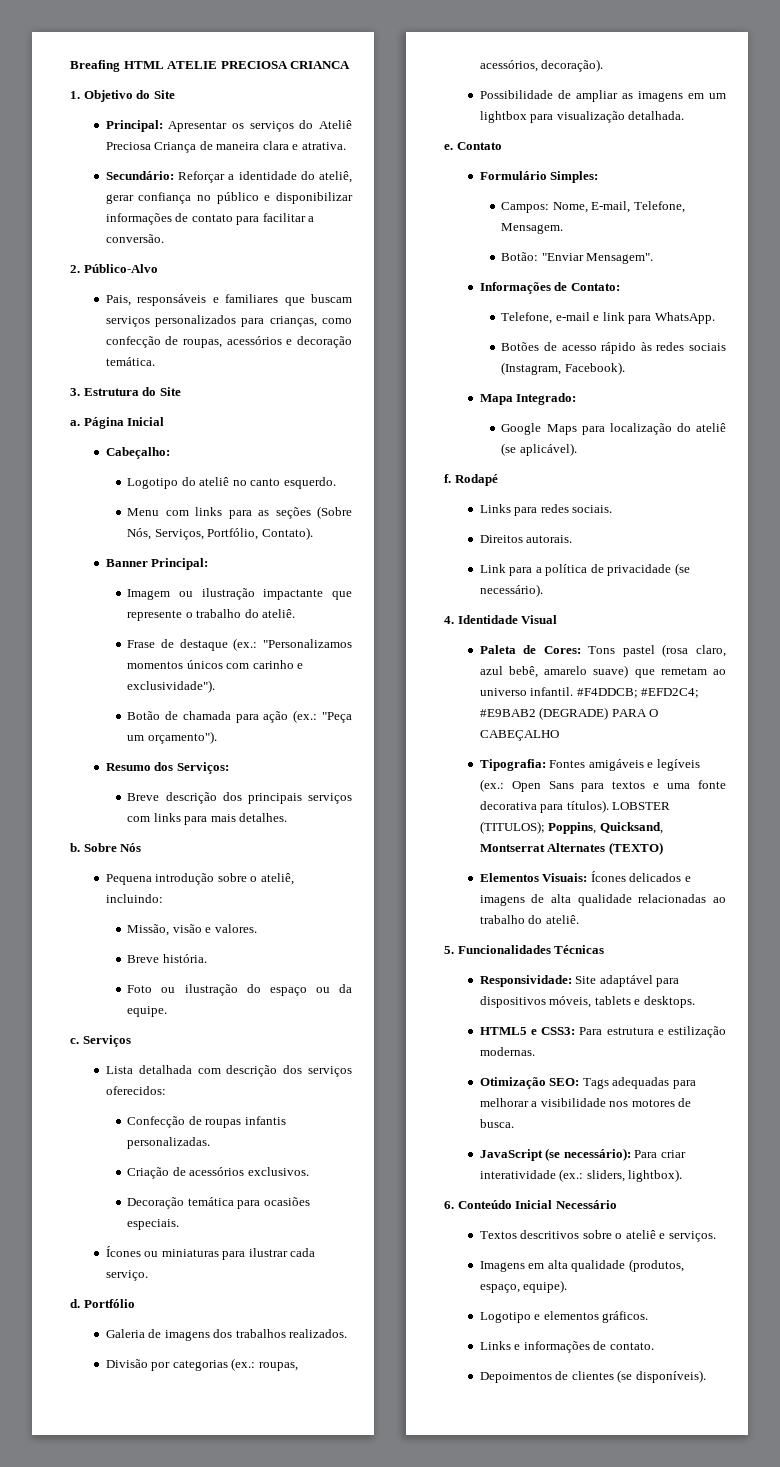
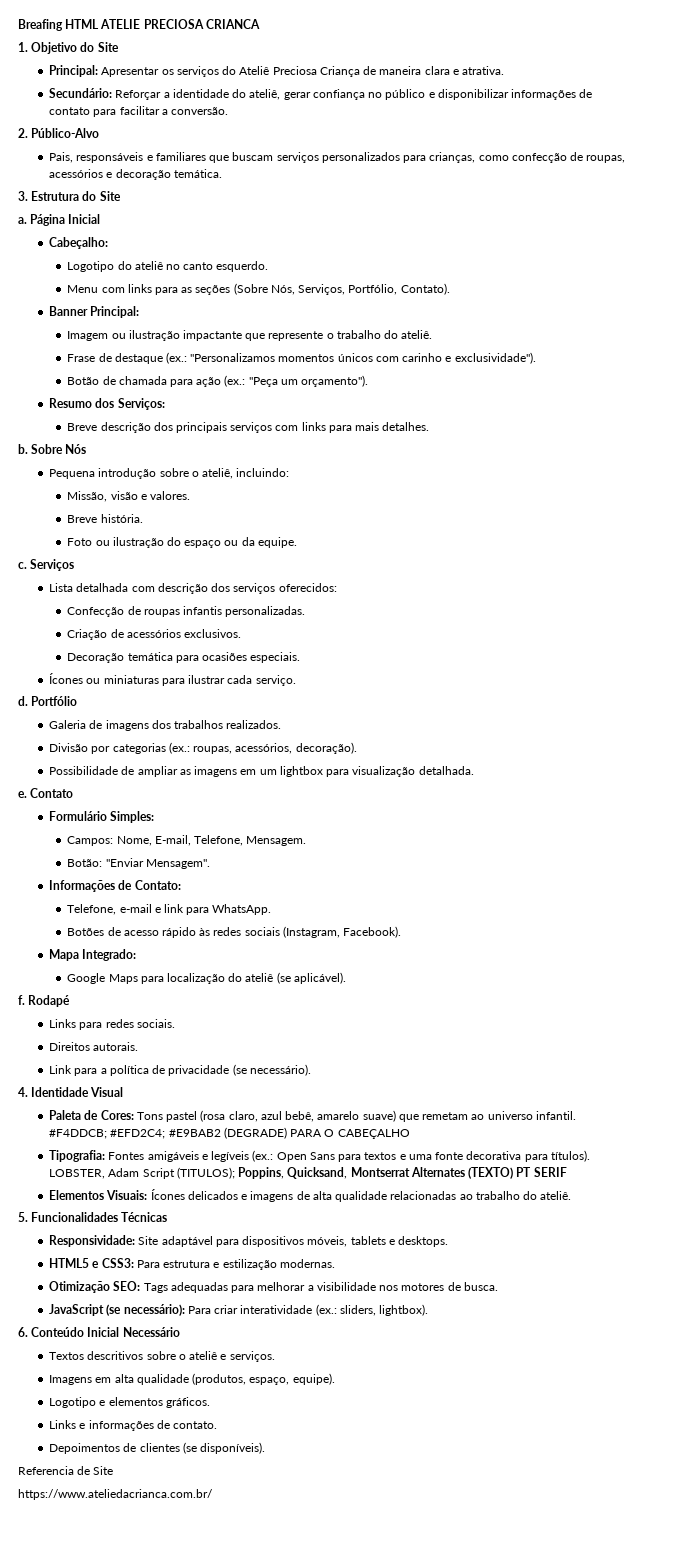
- LOBSTER (TITULOS); Poppins, Quicksand, Montserrat Alternates (TEXTO)
+ LOBSTER, Adam Script (TITULOS); Poppins, Quicksand, Montserrat Alternates (TEXTO) PT SERIF
+ Referencia de Site
+ https://www.ateliedacrianca.com.br/

